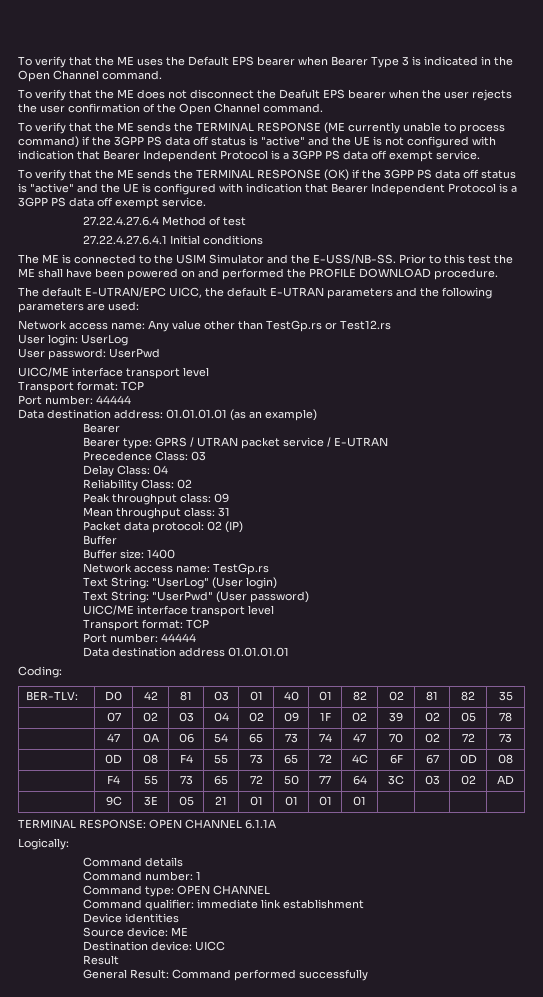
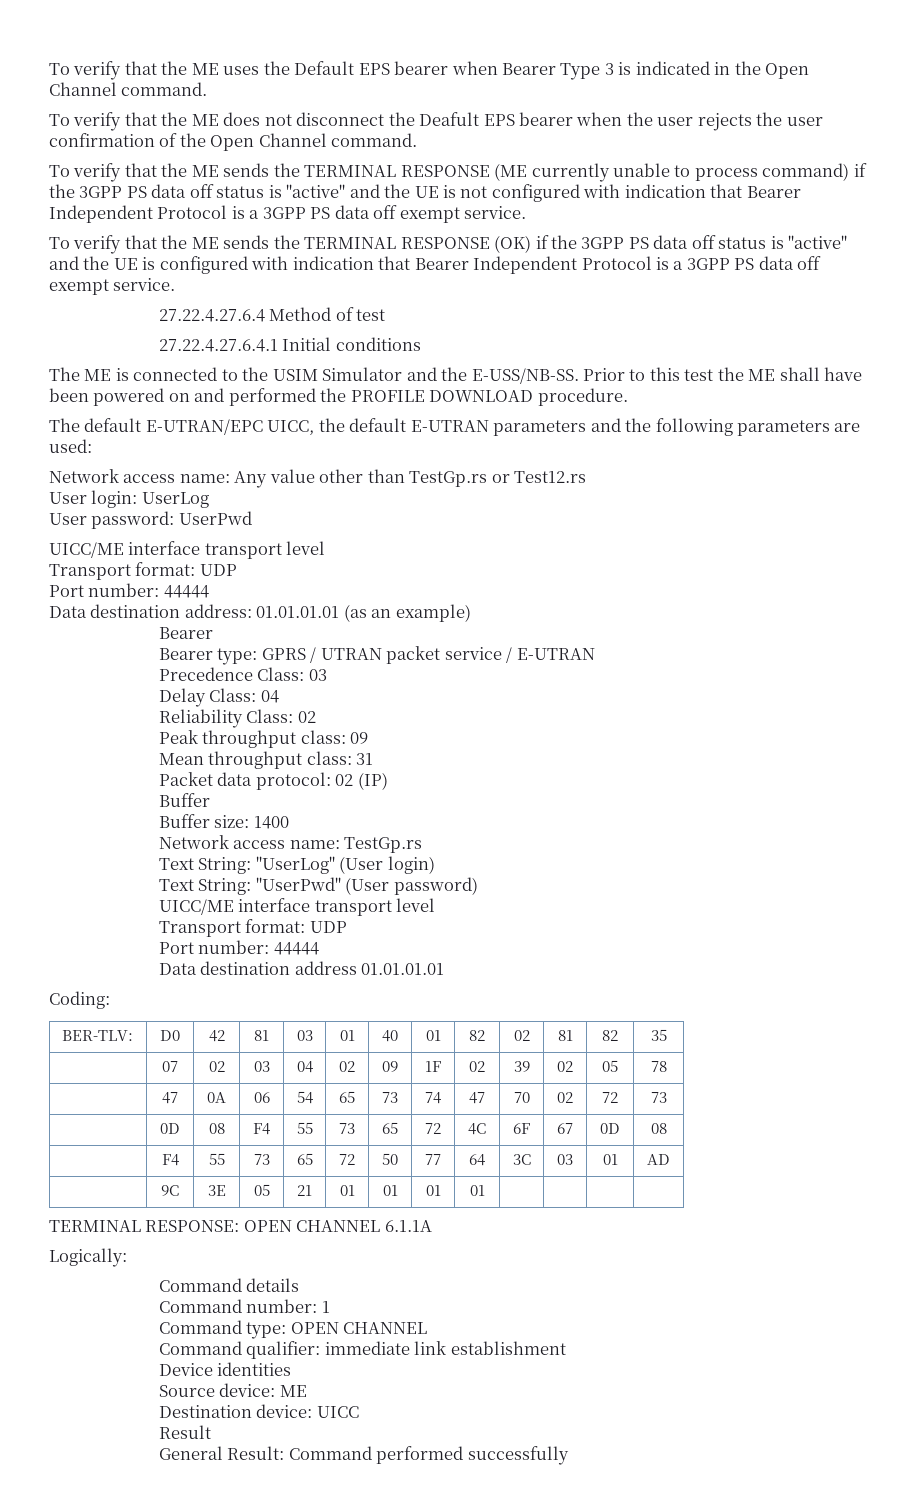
  User password: UserPwd
  UICC/ME interface transport level
- Transport format: TCP
+ Transport format: UDP
  Text String: "UserPwd" (User password)
  UICC/ME interface transport level
- Transport format: TCP
+ Transport format: UDP
- | F4 | 55 | 73 | 65 | 72 | 50 | 77 | 64 | 3C | 03 | 02 | AD
+ | F4 | 55 | 73 | 65 | 72 | 50 | 77 | 64 | 3C | 03 | 01 | AD

